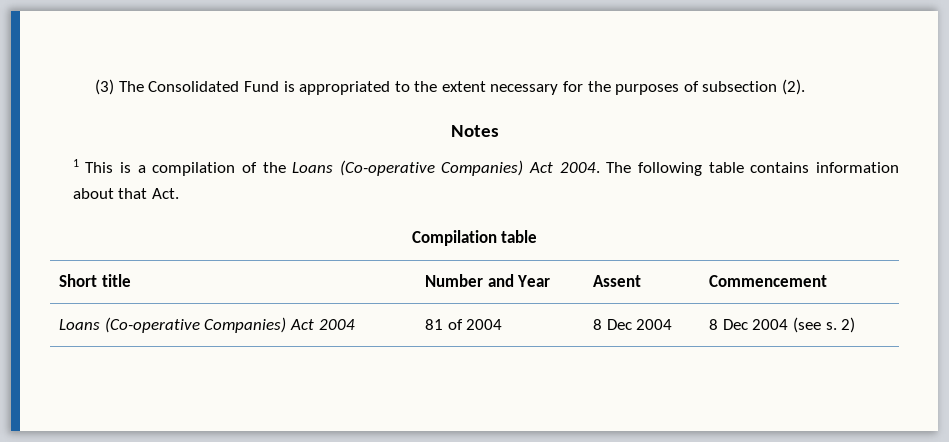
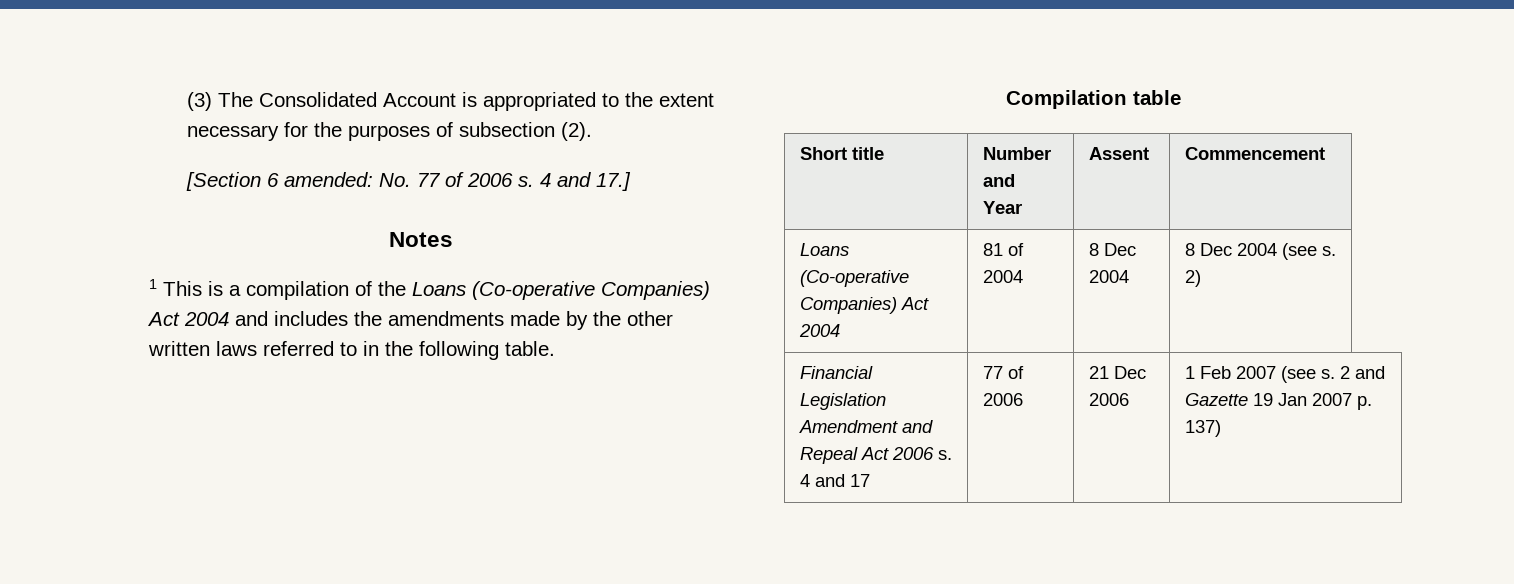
- (3) The Consolidated Fund is appropriated to the extent necessary for the purposes of subsection (2).
+ (3) The Consolidated Account is appropriated to the extent necessary for the purposes of subsection (2).
+ [Section 6 amended: No. 77 of 2006 s. 4 and 17.]
- 1 This is a compilation of the Loans (Co-operative Companies) Act 2004. The following table contains information about that Act.
+ 1 This is a compilation of the Loans (Co-operative Companies) Act 2004 and includes the amendments made by the other written laws referred to in the following table.
+ Financial Legislation Amendment and Repeal Act 2006 s. 4 and 17 | 77 of 2006 | 21 Dec 2006 | 1 Feb 2007 (see s. 2 and Gazette 19 Jan 2007 p. 137)

